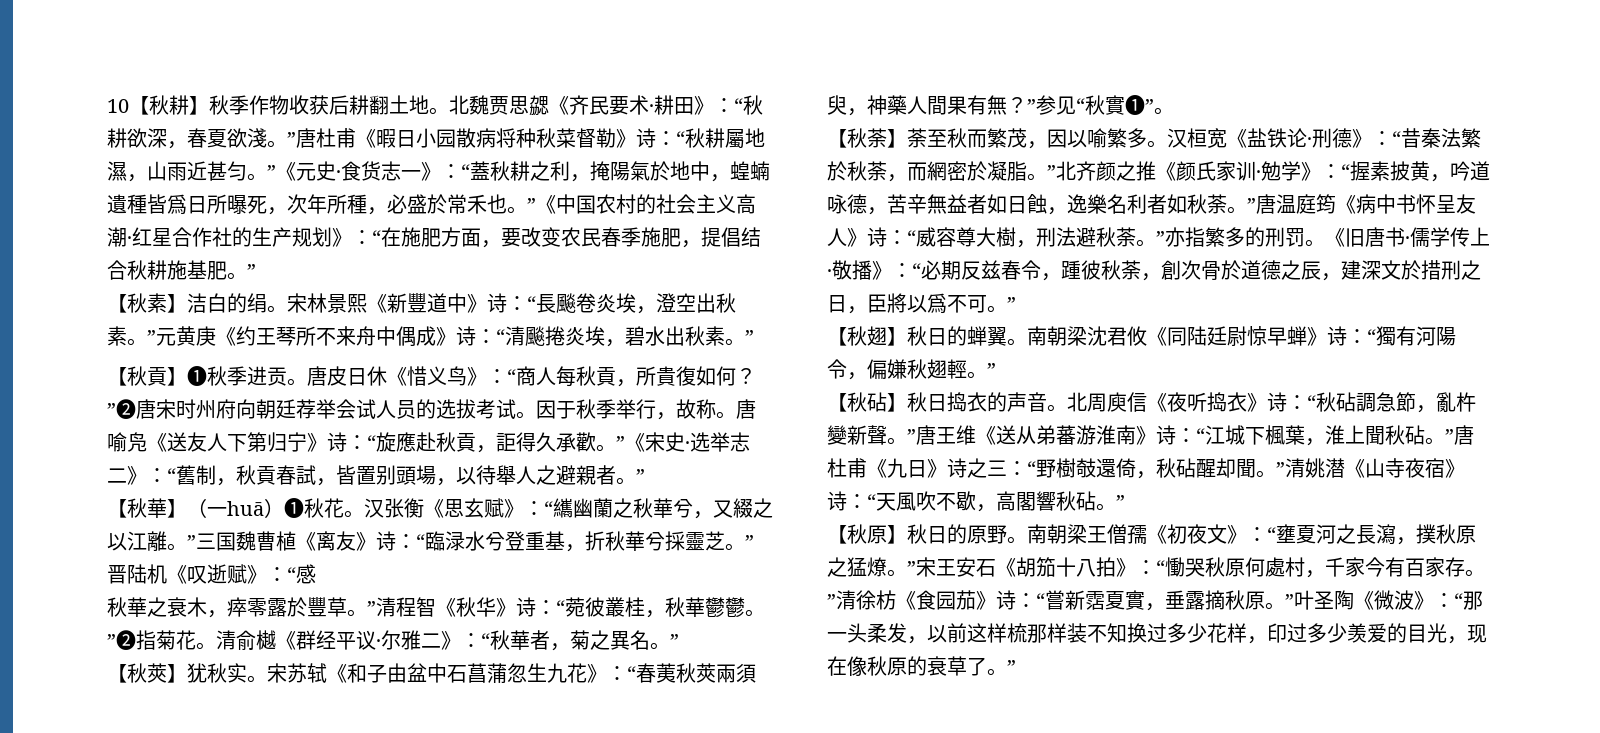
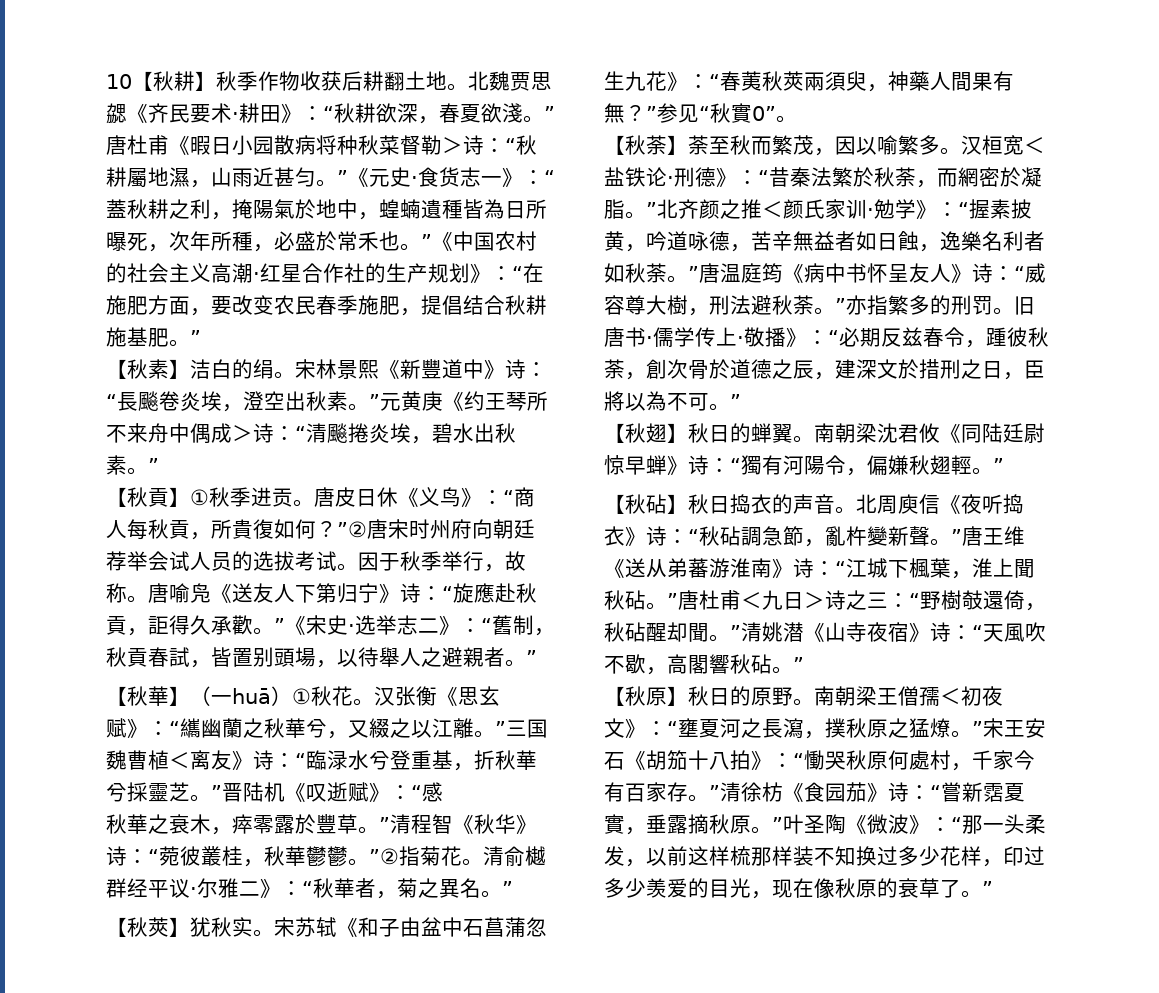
- “秋耕欲深，春夏欲淺。”唐杜甫《暇日小园散病将种秋菜督勒》诗：
+ “秋耕欲深，春夏欲淺。”唐杜甫《暇日小园散病将种秋菜督勒＞诗：
- “蓋秋耕之利，掩陽氣於地中，蝗蝻遺種皆爲日所曝死，次年所種，必盛於常禾也。”《中国农村的社会主义高潮·红星合作社的生产规划》：
+ “蓋秋耕之利，掩陽氣於地中，蝗蝻遺種皆為日所曝死，次年所種，必盛於常禾也。”《中国农村的社会主义高潮·红星合作社的生产规划》：
- 宋林景熙《新豐道中》诗：“長飈卷炎埃，澄空出秋素。”元黄庚《约王琴所不来舟中偶成》诗：“清飈捲炎埃，碧水出秋素。”
+ 宋林景熙《新豐道中》诗：“長飈卷炎埃，澄空出秋素。”元黄庚《约王琴所不来舟中偶成＞诗：“清飈捲炎埃，碧水出秋素。”
- 【秋貢】❶秋季进贡。
+ 【秋貢】①秋季进贡。
- 唐皮日休《惜义鸟》：“商人每秋貢，所貴復如何？”❷唐宋时州府向朝廷荐举会试人员的选拔考试。
+ 唐皮日休《义鸟》：“商人每秋貢，所貴復如何？”②唐宋时州府向朝廷荐举会试人员的选拔考试。
- 【秋華】（一huā）❶秋花。
+ 【秋華】（一huā）①秋花。
- 汉张衡《思玄赋》：“纗幽蘭之秋華兮，又綴之以江離。”三国魏曹植《离友》诗：“臨渌水兮登重基，折秋華兮採靈芝。”晋陆机《叹逝赋》：“感
+ 汉张衡《思玄赋》：“纗幽蘭之秋華兮，又綴之以江離。”三国魏曹植＜离友》诗：“臨渌水兮登重基，折秋華兮採靈芝。”晋陆机《叹逝赋》：“感
- 秋華之衰木，瘁零露於豐草。”清程智《秋华》诗：“菀彼叢桂，秋華鬱鬱。”❷指菊花。
+ 秋華之衰木，瘁零露於豐草。”清程智《秋华》诗：“菀彼叢桂，秋華鬱鬱。”②指菊花。
- 清俞樾《群经平议·尔雅二》：“秋華者，菊之異名。”
+ 清俞樾群经平议·尔雅二》：“秋華者，菊之異名。”
- 宋苏轼《和子由盆中石菖蒲忽生九花》：“春荑秋莢兩須臾，神藥人間果有無？”参见“秋實❶”。
+ 宋苏轼《和子由盆中石菖蒲忽生九花》：“春荑秋莢兩須臾，神藥人間果有無？”参见“秋實0”。
- 汉桓宽《盐铁论·刑德》：“昔秦法繁於秋荼，而網密於凝脂。”北齐颜之推《颜氏家训·勉学》：“握素披黄，吟道咏德，苦辛無益者如日蝕，逸樂名利者如秋荼。”唐温庭筠《病中书怀呈友人》诗：“威容尊大樹，刑法避秋荼。”亦指繁多的刑罚。
+ 汉桓宽＜盐铁论·刑德》：“昔秦法繁於秋荼，而網密於凝脂。”北齐颜之推＜颜氏家训·勉学》：“握素披黄，吟道咏德，苦辛無益者如日蝕，逸樂名利者如秋荼。”唐温庭筠《病中书怀呈友人》诗：“威容尊大樹，刑法避秋荼。”亦指繁多的刑罚。
- 《旧唐书·儒学传上·敬播》：“必期反兹春令，踵彼秋荼，創次骨於道德之辰，建深文於措刑之日，臣將以爲不可。”
+ 旧唐书·儒学传上·敬播》：“必期反兹春令，踵彼秋荼，創次骨於道德之辰，建深文於措刑之日，臣將以為不可。”
- 北周庾信《夜听捣衣》诗：“秋砧調急節，亂杵變新聲。”唐王维《送从弟蕃游淮南》诗：“江城下楓葉，淮上聞秋砧。”唐杜甫《九日》诗之三：“野樹攲還倚，秋砧醒却聞。”清姚潜《山寺夜宿》诗：“天風吹不歇，高閣響秋砧。”
+ 北周庾信《夜听捣衣》诗：“秋砧調急節，亂杵變新聲。”唐王维《送从弟蕃游淮南》诗：“江城下楓葉，淮上聞秋砧。”唐杜甫＜九日＞诗之三：“野樹攲還倚，秋砧醒却聞。”清姚潜《山寺夜宿》诗：“天風吹不歇，高閣響秋砧。”
- 南朝梁王僧孺《初夜文》：
+ 南朝梁王僧孺＜初夜文》：

